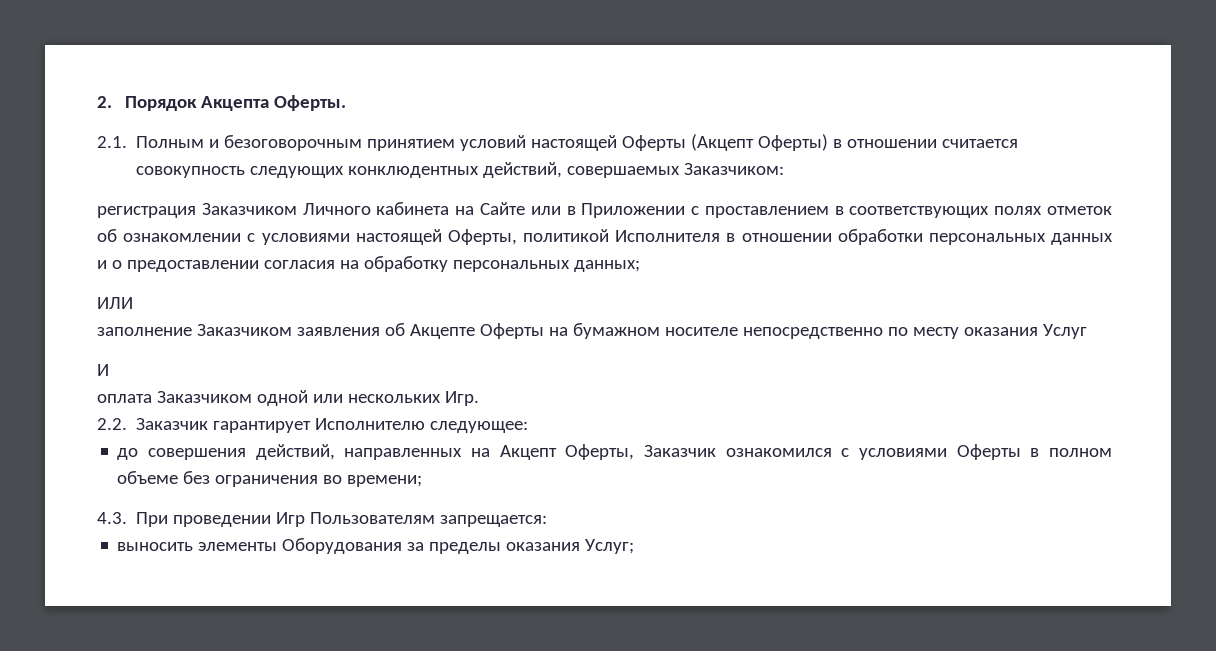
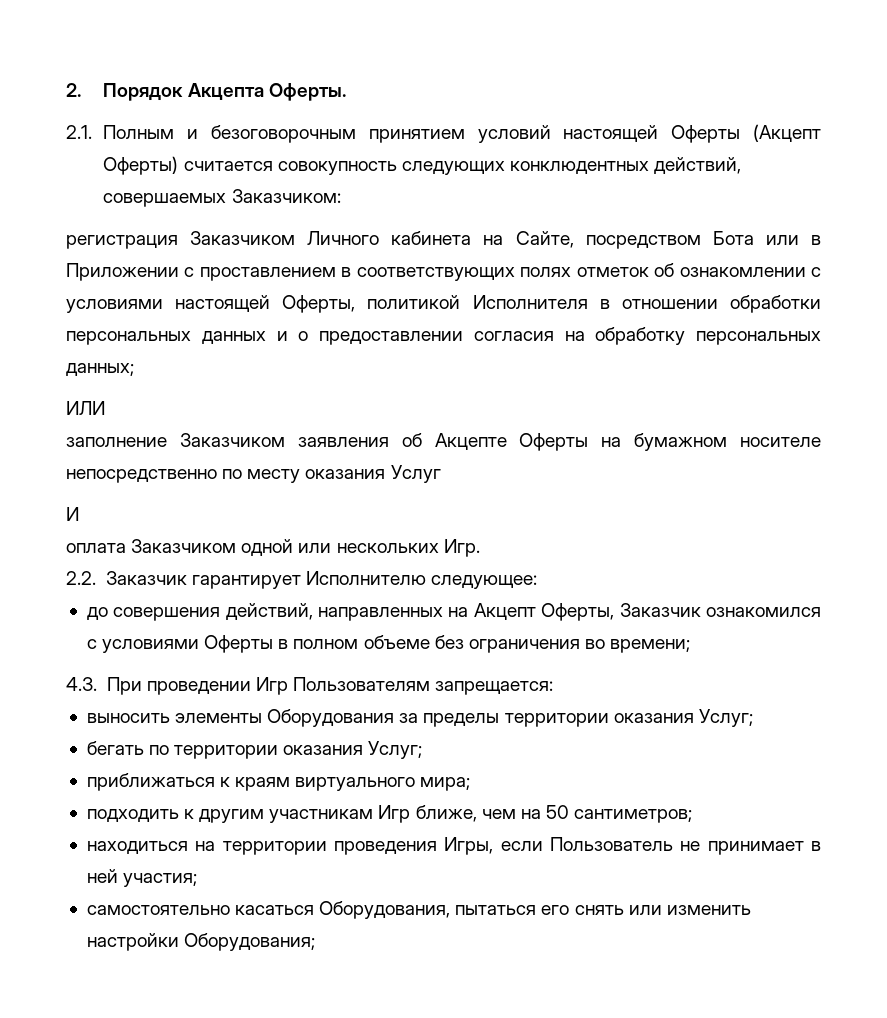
- 2.1. Полным и безоговорочным принятием условий настоящей Оферты (Акцепт Оферты) в отношении считается совокупность следующих конклюдентных действий, совершаемых Заказчиком:
+ 2.1. Полным и безоговорочным принятием условий настоящей Оферты (Акцепт Оферты) считается совокупность следующих конклюдентных действий, совершаемых Заказчиком:
- регистрация Заказчиком Личного кабинета на Сайте или в Приложении с проставлением в соответствующих полях отметок об ознакомлении с условиями настоящей Оферты, политикой Исполнителя в отношении обработки персональных данных и о предоставлении согласия на обработку персональных данных;
+ регистрация Заказчиком Личного кабинета на Сайте, посредством Бота или в Приложении с проставлением в соответствующих полях отметок об ознакомлении с условиями настоящей Оферты, политикой Исполнителя в отношении обработки персональных данных и о предоставлении согласия на обработку персональных данных;
- выносить элементы Оборудования за пределы оказания Услуг;
+ выносить элементы Оборудования за пределы территории оказания Услуг;
+ бегать по территории оказания Услуг;
+ приближаться к краям виртуального мира;
+ подходить к другим участникам Игр ближе, чем на 50 сантиметров;
+ находиться на территории проведения Игры, если Пользователь не принимает в ней участия;
+ самостоятельно касаться Оборудования, пытаться его снять или изменить настройки Оборудования;

